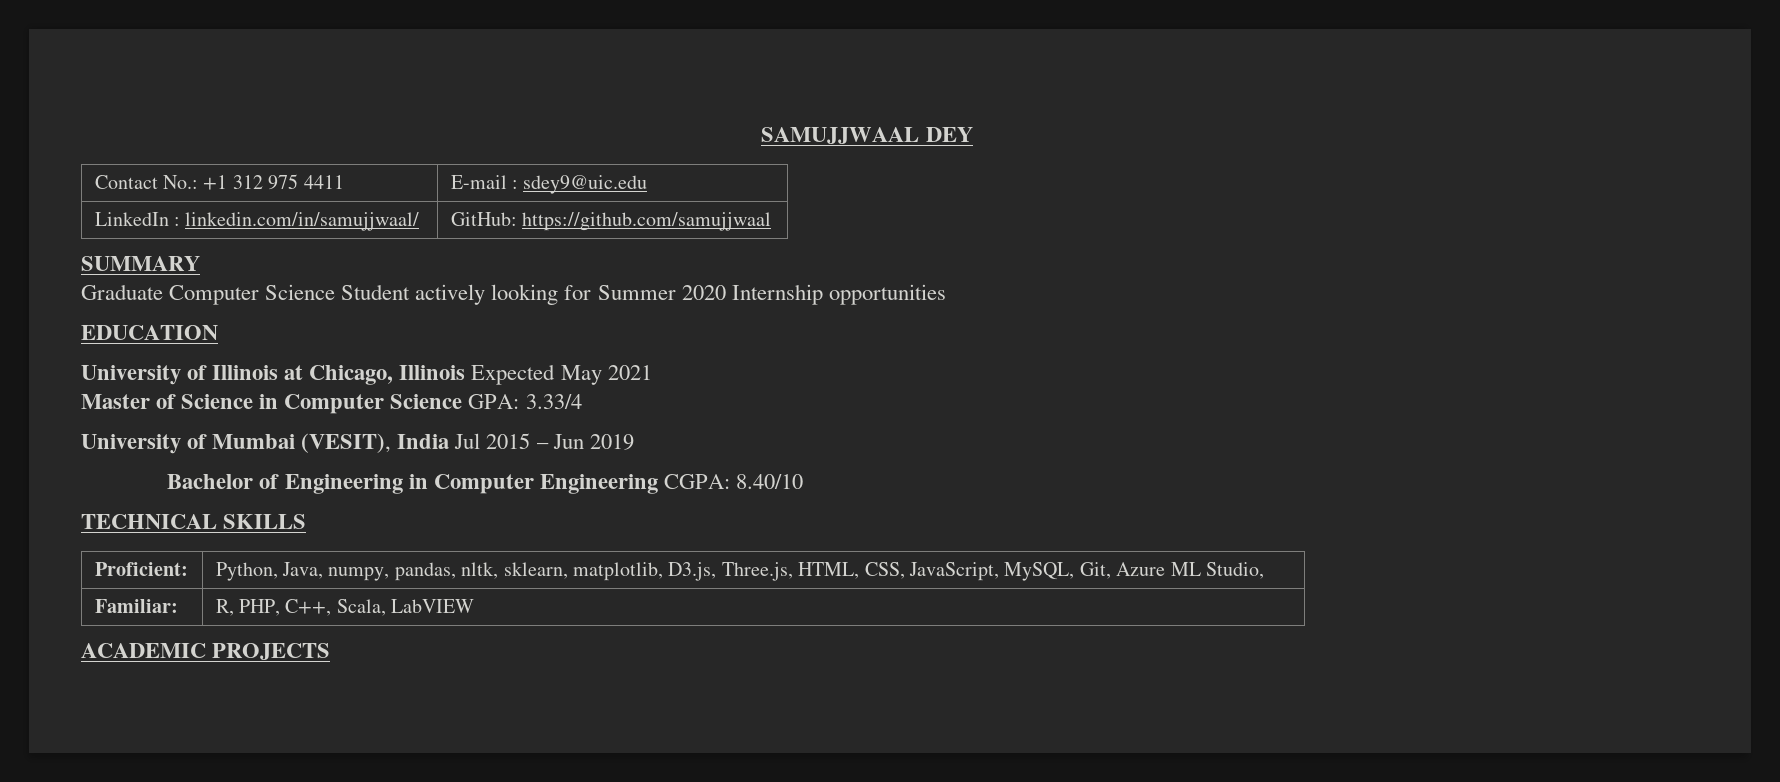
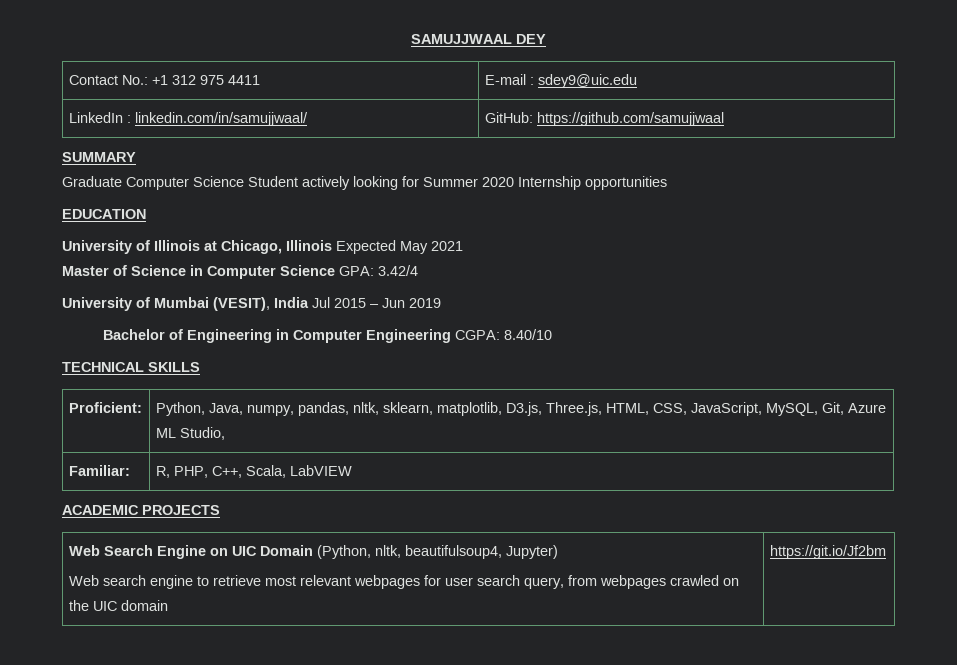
- Master of Science in Computer Science GPA: 3.33/4
+ Master of Science in Computer Science GPA: 3.42/4
+ Web Search Engine on UIC Domain (Python, nltk, beautifulsoup4, Jupyter)
+ Web search engine to retrieve most relevant webpages for user search query, from webpages crawled on the UIC domain | https://git.io/Jf2bm

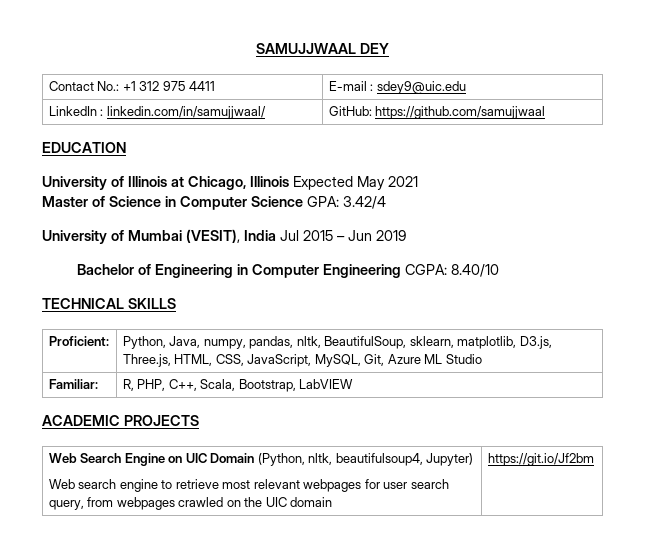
- SUMMARY
- Graduate Computer Science Student actively looking for Summer 2020 Internship opportunities
- Proficient: | Python, Java, numpy, pandas, nltk, sklearn, matplotlib, D3.js, Three.js, HTML, CSS, JavaScript, MySQL, Git, Azure ML Studio,
+ Proficient: | Python, Java, numpy, pandas, nltk, BeautifulSoup, sklearn, matplotlib, D3.js, Three.js, HTML, CSS, JavaScript, MySQL, Git, Azure ML Studio
- Familiar: | R, PHP, C++, Scala, LabVIEW
+ Familiar: | R, PHP, C++, Scala, Bootstrap, LabVIEW

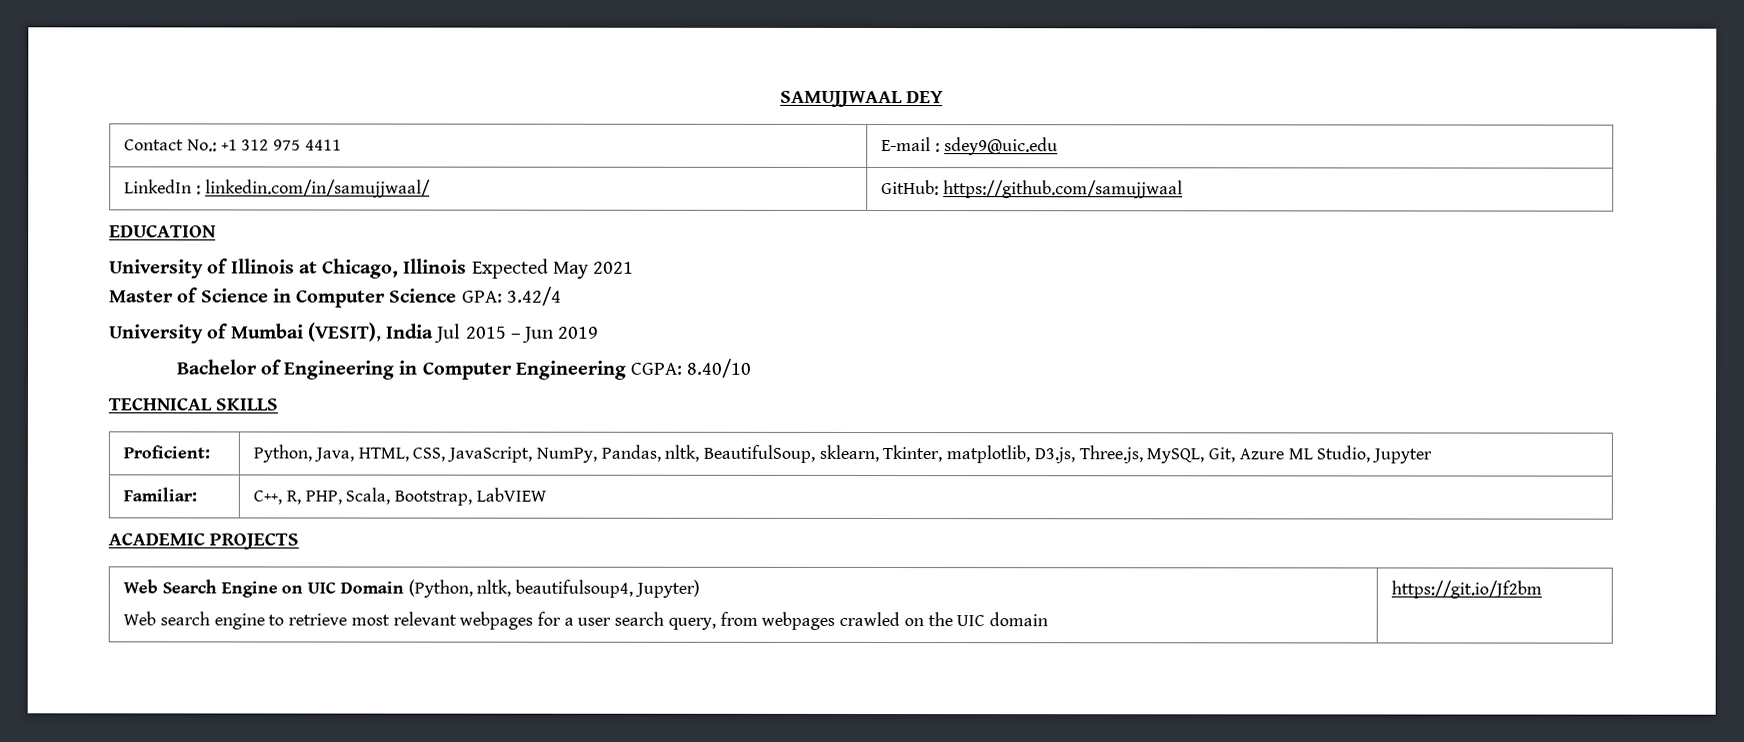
- Proficient: | Python, Java, numpy, pandas, nltk, BeautifulSoup, sklearn, matplotlib, D3.js, Three.js, HTML, CSS, JavaScript, MySQL, Git, Azure ML Studio
+ Proficient: | Python, Java, HTML, CSS, JavaScript, NumPy, Pandas, nltk, BeautifulSoup, sklearn, Tkinter, matplotlib, D3.js, Three.js, MySQL, Git, Azure ML Studio, Jupyter
- Familiar: | R, PHP, C++, Scala, Bootstrap, LabVIEW
+ Familiar: | C++, R, PHP, Scala, Bootstrap, LabVIEW
  Web Search Engine on UIC Domain (Python, nltk, beautifulsoup4, Jupyter)
- Web search engine to retrieve most relevant webpages for user search query, from webpages crawled on the UIC domain | https://git.io/Jf2bm
+ Web search engine to retrieve most relevant webpages for a user search query, from webpages crawled on the UIC domain | https://git.io/Jf2bm

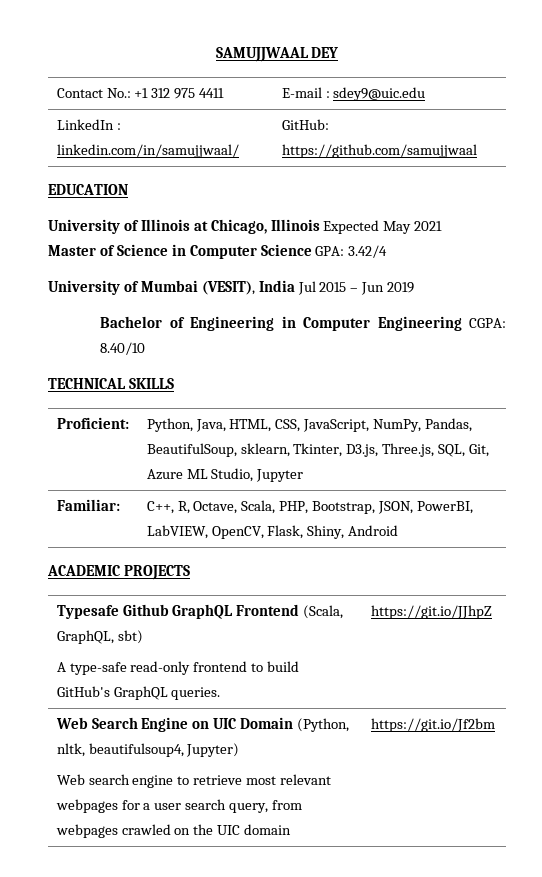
- Proficient: | Python, Java, HTML, CSS, JavaScript, NumPy, Pandas, nltk, BeautifulSoup, sklearn, Tkinter, matplotlib, D3.js, Three.js, MySQL, Git, Azure ML Studio, Jupyter
+ Proficient: | Python, Java, HTML, CSS, JavaScript, NumPy, Pandas, BeautifulSoup, sklearn, Tkinter, D3.js, Three.js, SQL, Git, Azure ML Studio, Jupyter
- Familiar: | C++, R, PHP, Scala, Bootstrap, LabVIEW
+ Familiar: | C++, R, Octave, Scala, PHP, Bootstrap, JSON, PowerBI, LabVIEW, OpenCV, Flask, Shiny, Android
  ACADEMIC PROJECTS
+ Typesafe Github GraphQL Frontend (Scala, GraphQL, sbt)
+ A type-safe read-only frontend to build GitHub's GraphQL queries. | https://git.io/JJhpZ

